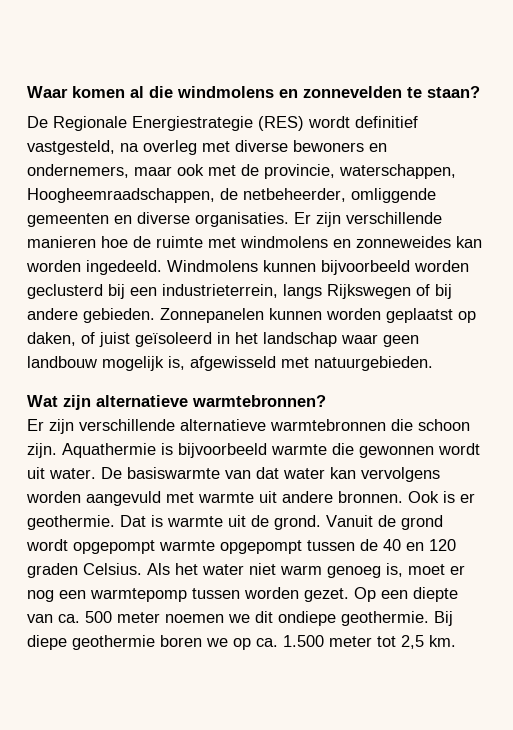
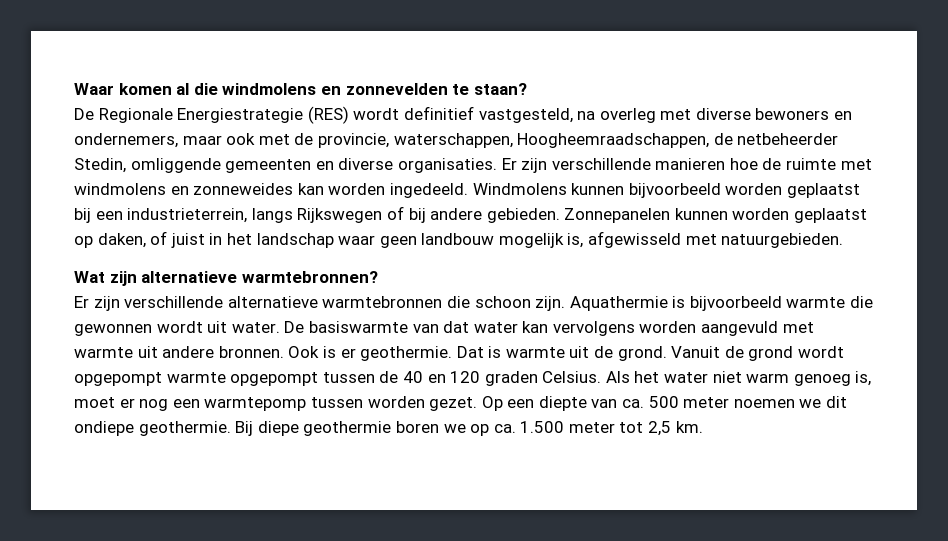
- De Regionale Energiestrategie (RES) wordt definitief vastgesteld, na overleg met diverse bewoners en ondernemers, maar ook met de provincie, waterschappen, Hoogheemraadschappen, de netbeheerder, omliggende gemeenten en diverse organisaties.
+ De Regionale Energiestrategie (RES) wordt definitief vastgesteld, na overleg met diverse bewoners en ondernemers, maar ook met de provincie, waterschappen, Hoogheemraadschappen, de netbeheerder Stedin, omliggende gemeenten en diverse organisaties.
- Windmolens kunnen bijvoorbeeld worden geclusterd bij een industrieterrein, langs Rijkswegen of bij andere gebieden.
+ Windmolens kunnen bijvoorbeeld worden geplaatst bij een industrieterrein, langs Rijkswegen of bij andere gebieden.
- Zonnepanelen kunnen worden geplaatst op daken, of juist geïsoleerd in het landschap waar geen landbouw mogelijk is, afgewisseld met natuurgebieden.
+ Zonnepanelen kunnen worden geplaatst op daken, of juist in het landschap waar geen landbouw mogelijk is, afgewisseld met natuurgebieden.

